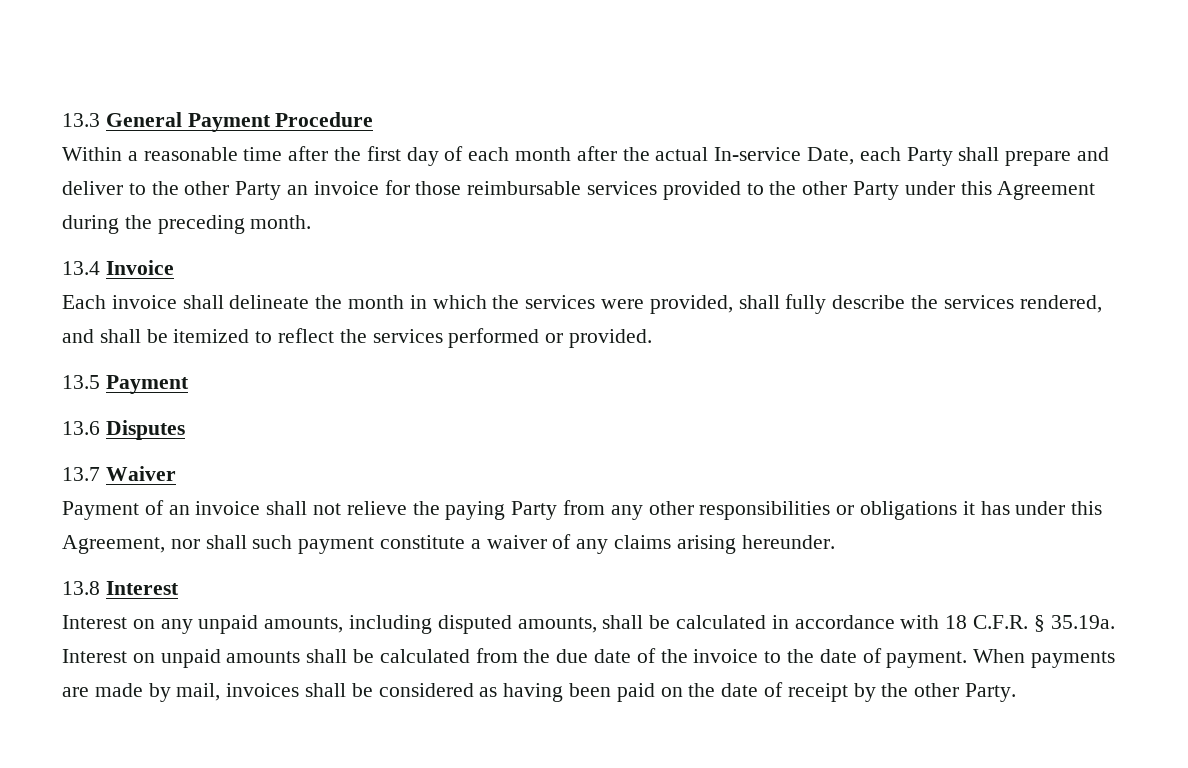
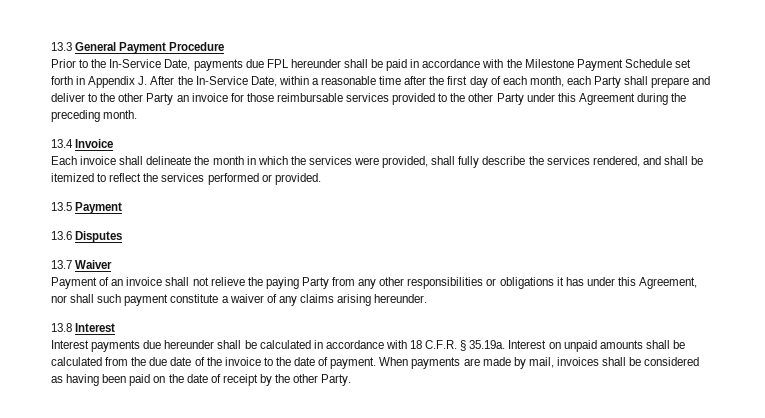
- Within a reasonable time after the first day of each month after the actual In-service Date, each Party shall prepare and deliver to the other Party an invoice for those reimbursable services provided to the other Party under this Agreement during the preceding month.
+ Prior to the In-Service Date, payments due FPL hereunder shall be paid in accordance with the Milestone Payment Schedule set forth in Appendix J. After the In-Service Date, within a reasonable time after the first day of each month, each Party shall prepare and deliver to the other Party an invoice for those reimbursable services provided to the other Party under this Agreement during the preceding month.
- Interest on any unpaid amounts, including disputed amounts, shall be calculated in accordance with 18 C.F.R. § 35.19a. Interest on unpaid amounts shall be calculated from the due date of the invoice to the date of payment.
+ Interest payments due hereunder shall be calculated in accordance with 18 C.F.R. § 35.19a. Interest on unpaid amounts shall be calculated from the due date of the invoice to the date of payment.

